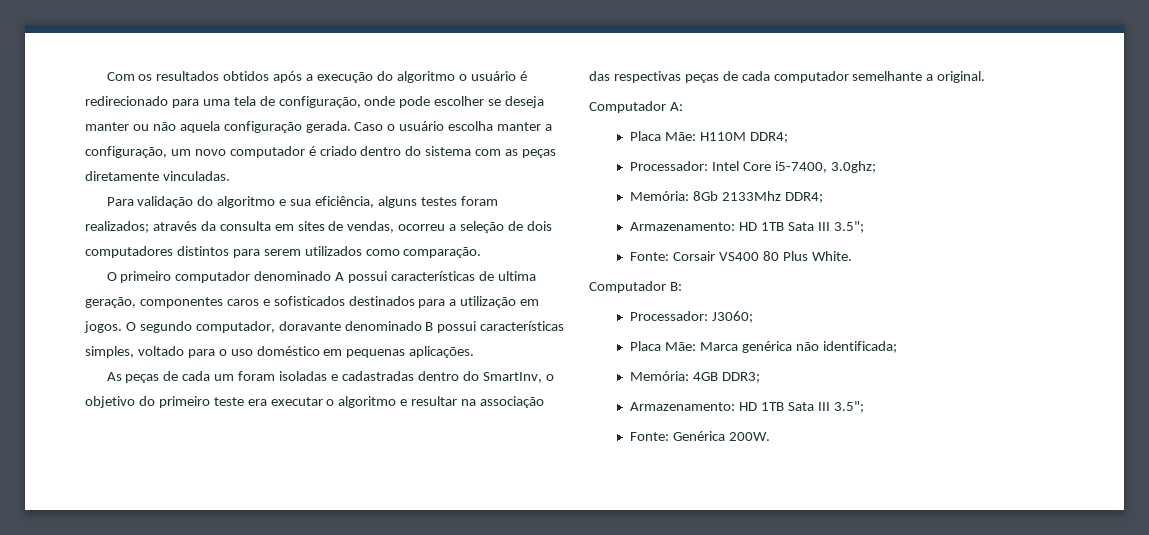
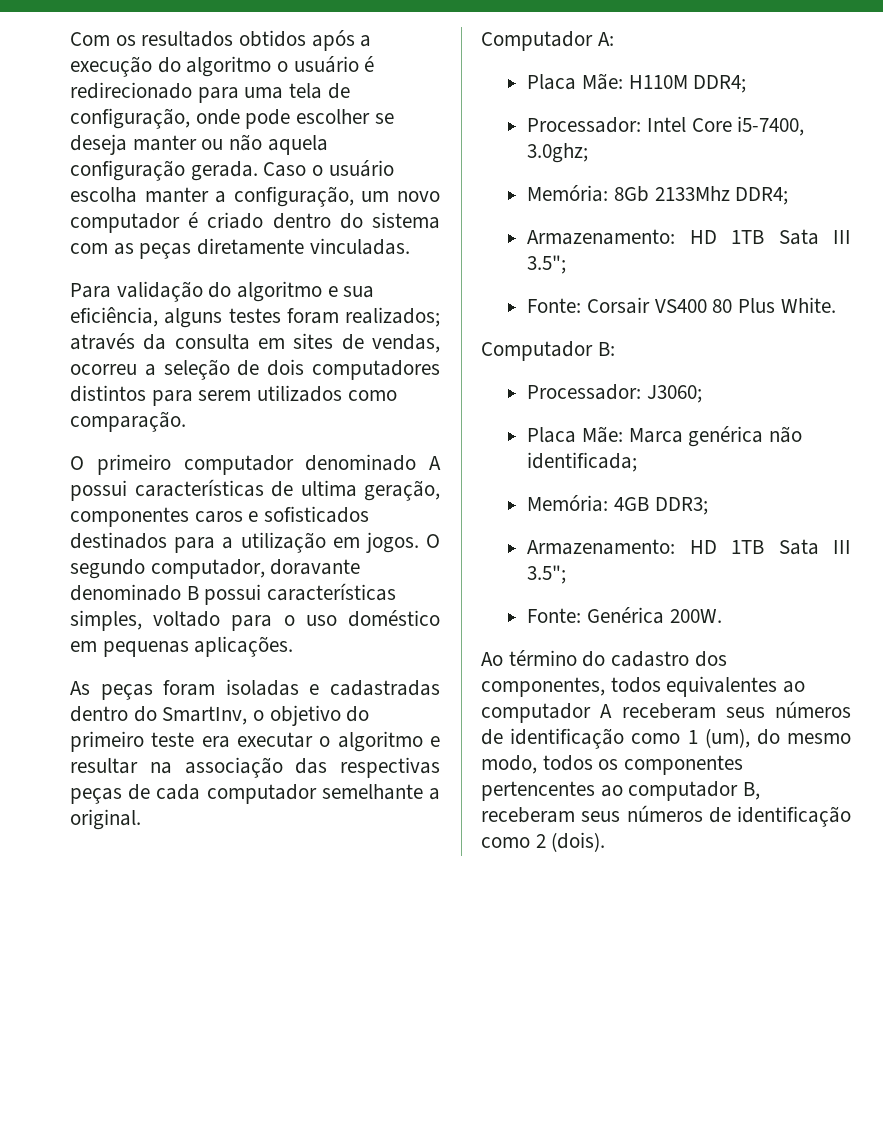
- As peças de cada um foram isoladas e cadastradas dentro do SmartInv, o objetivo do primeiro teste era executar o algoritmo e resultar na associação das respectivas peças de cada computador semelhante a original.
+ As peças foram isoladas e cadastradas dentro do SmartInv, o objetivo do primeiro teste era executar o algoritmo e resultar na associação das respectivas peças de cada computador semelhante a original.
+ Ao término do cadastro dos componentes, todos equivalentes ao computador A receberam seus números de identificação como 1 (um), do mesmo modo, todos os componentes pertencentes ao computador B, receberam seus números de identificação como 2 (dois).

